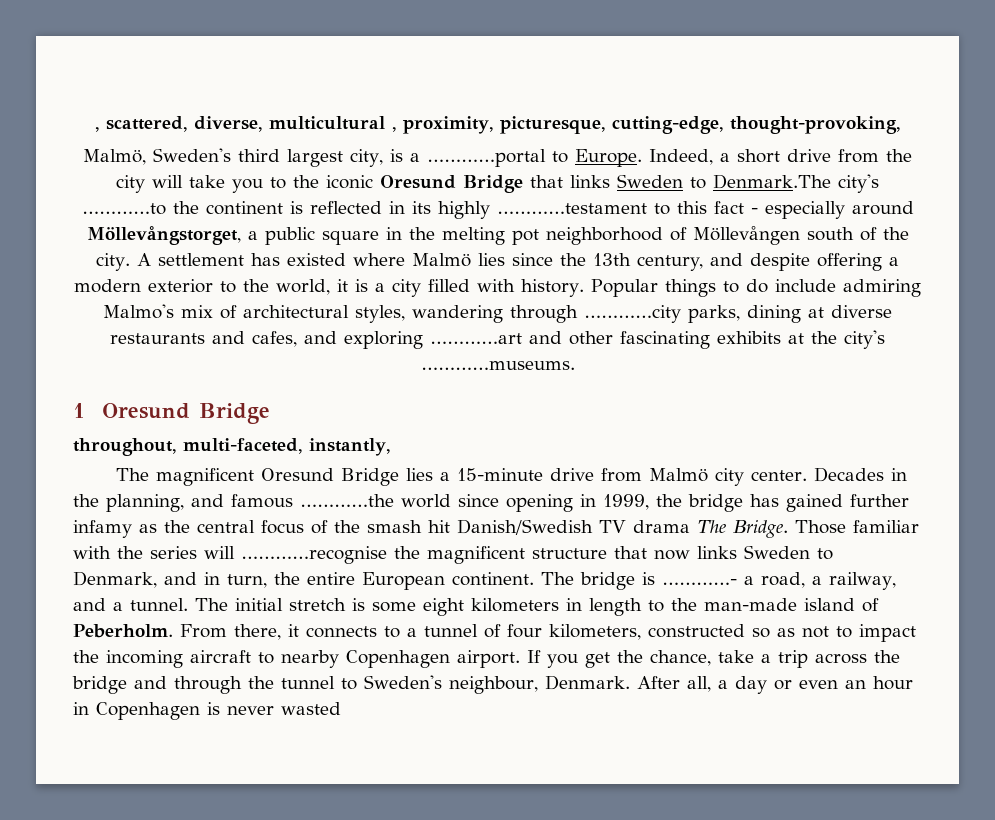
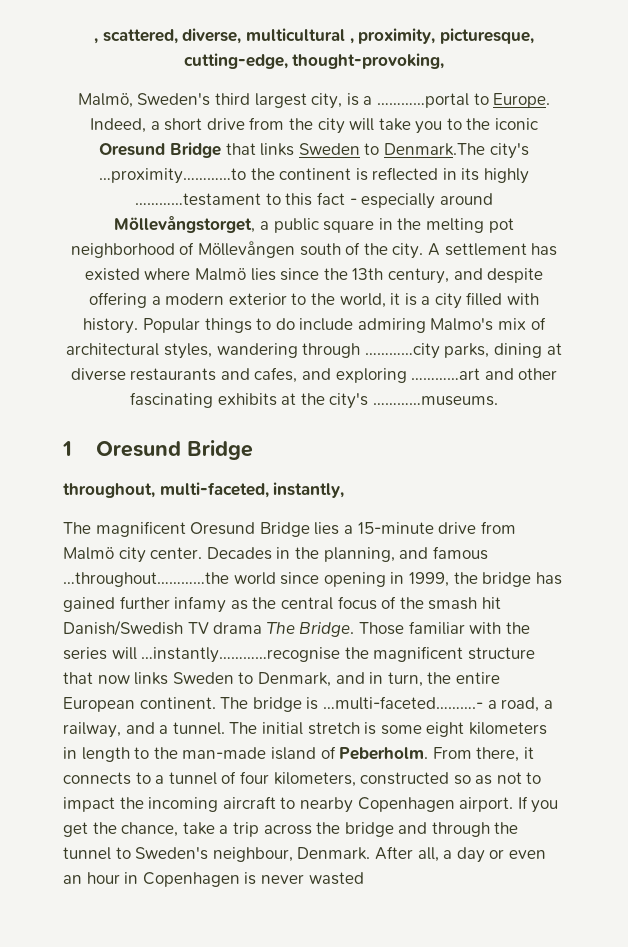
- Indeed, a short drive from the city will take you to the iconic Oresund Bridge that links Sweden to Denmark.The city's …………to the continent is reflected in its highly …………testament to this fact - especially around Möllevångstorget, a public square in the melting pot neighborhood of Möllevången south of the city.
+ Indeed, a short drive from the city will take you to the iconic Oresund Bridge that links Sweden to Denmark.The city's …proximity…………to the continent is reflected in its highly …………testament to this fact - especially around Möllevångstorget, a public square in the melting pot neighborhood of Möllevången south of the city.
- Decades in the planning, and famous …………the world since opening in 1999, the bridge has gained further infamy as the central focus of the smash hit Danish/Swedish TV drama The Bridge.
+ Decades in the planning, and famous …throughout…………the world since opening in 1999, the bridge has gained further infamy as the central focus of the smash hit Danish/Swedish TV drama The Bridge.
- Those familiar with the series will …………recognise the magnificent structure that now links Sweden to Denmark, and in turn, the entire European continent.
+ Those familiar with the series will …instantly…………recognise the magnificent structure that now links Sweden to Denmark, and in turn, the entire European continent.
- The bridge is …………- a road, a railway, and a tunnel.
+ The bridge is …multi-faceted……….- a road, a railway, and a tunnel.

